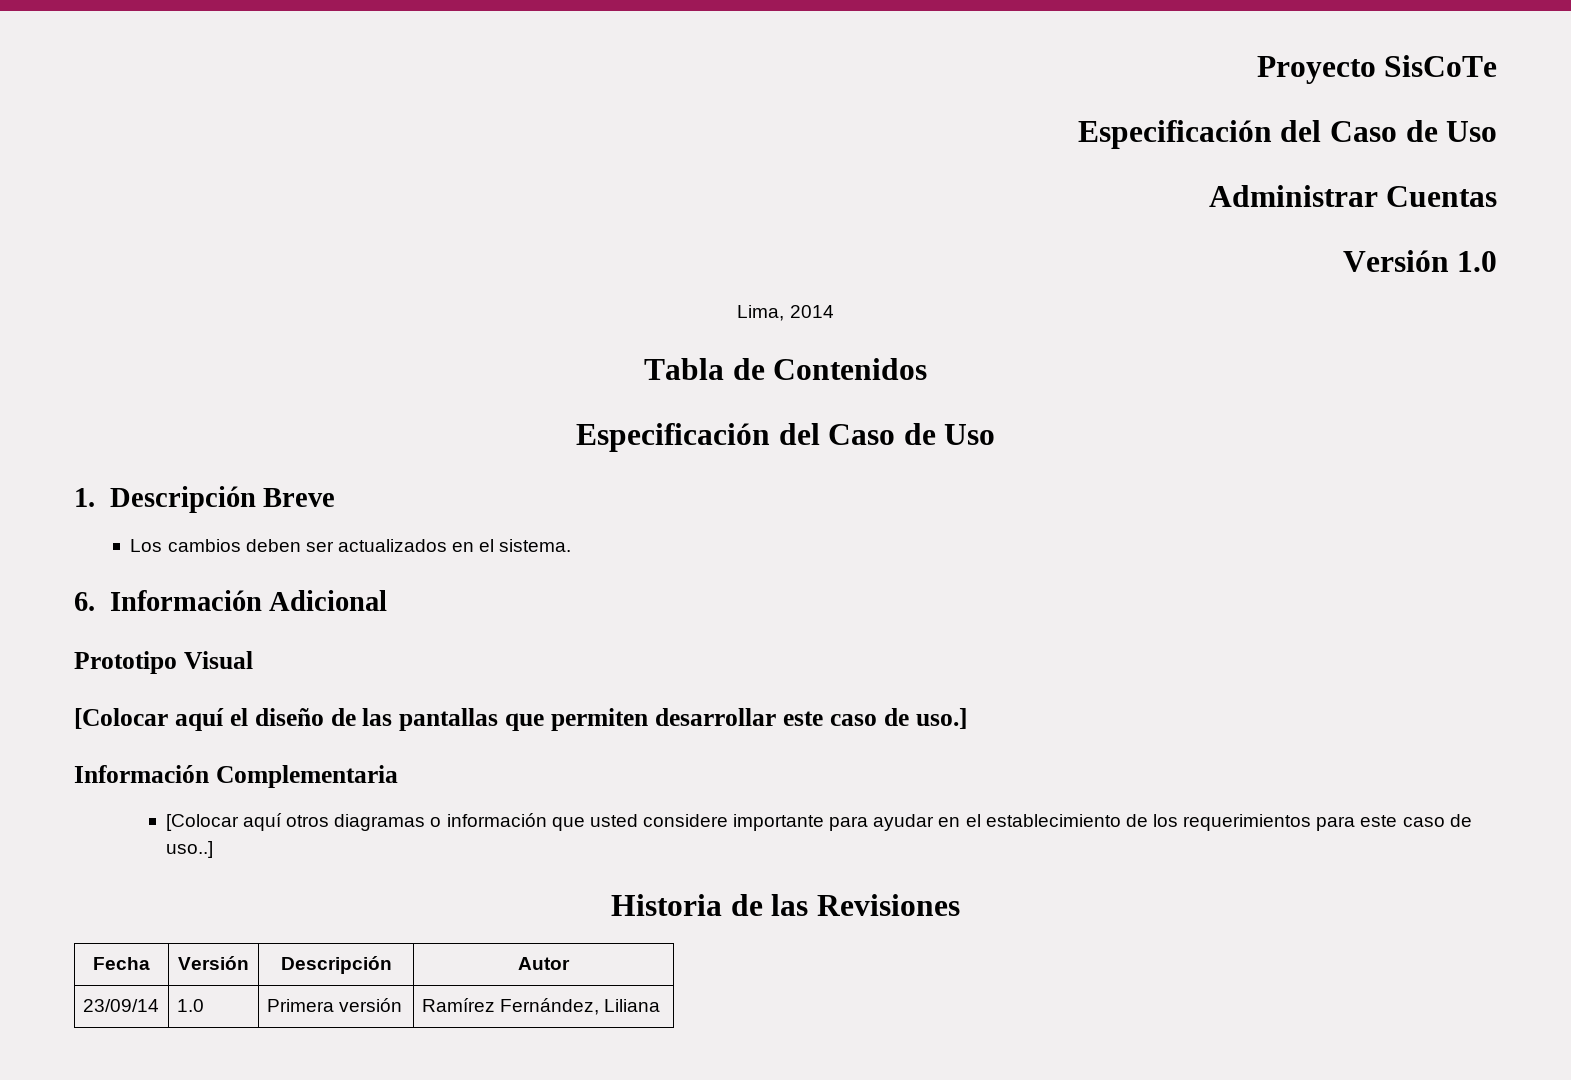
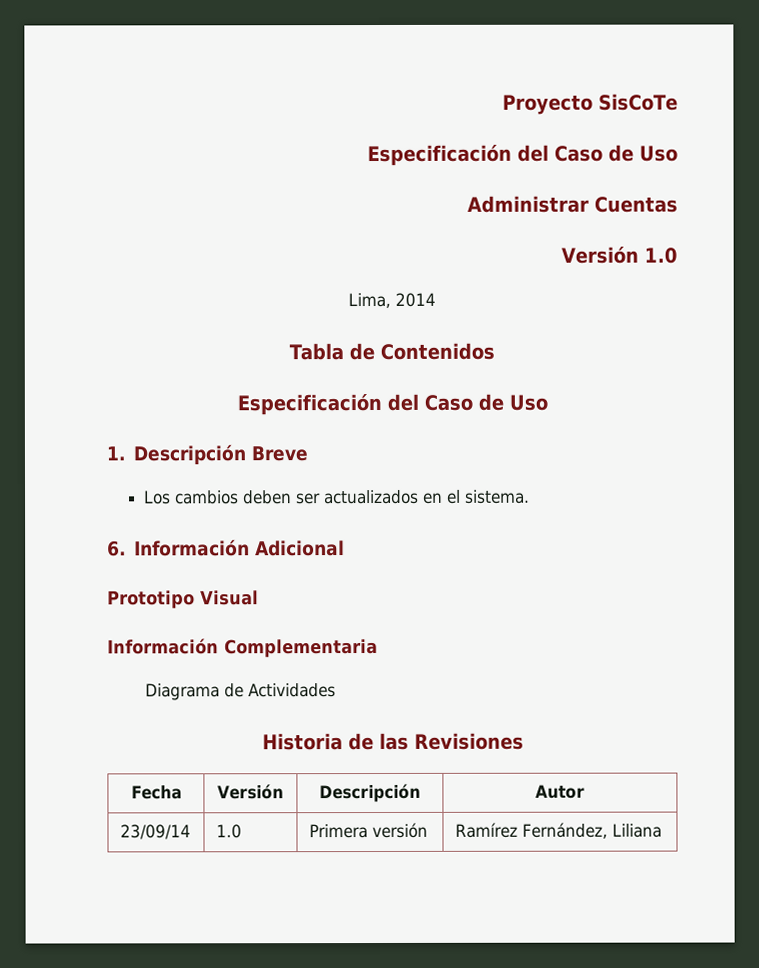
- [Colocar aquí el diseño de las pantallas que permiten desarrollar este caso de uso.]
  Información Complementaria
- [Colocar aquí otros diagramas o información que usted considere importante para ayudar en el establecimiento de los requerimientos para este caso de uso..]
+ Diagrama de Actividades

